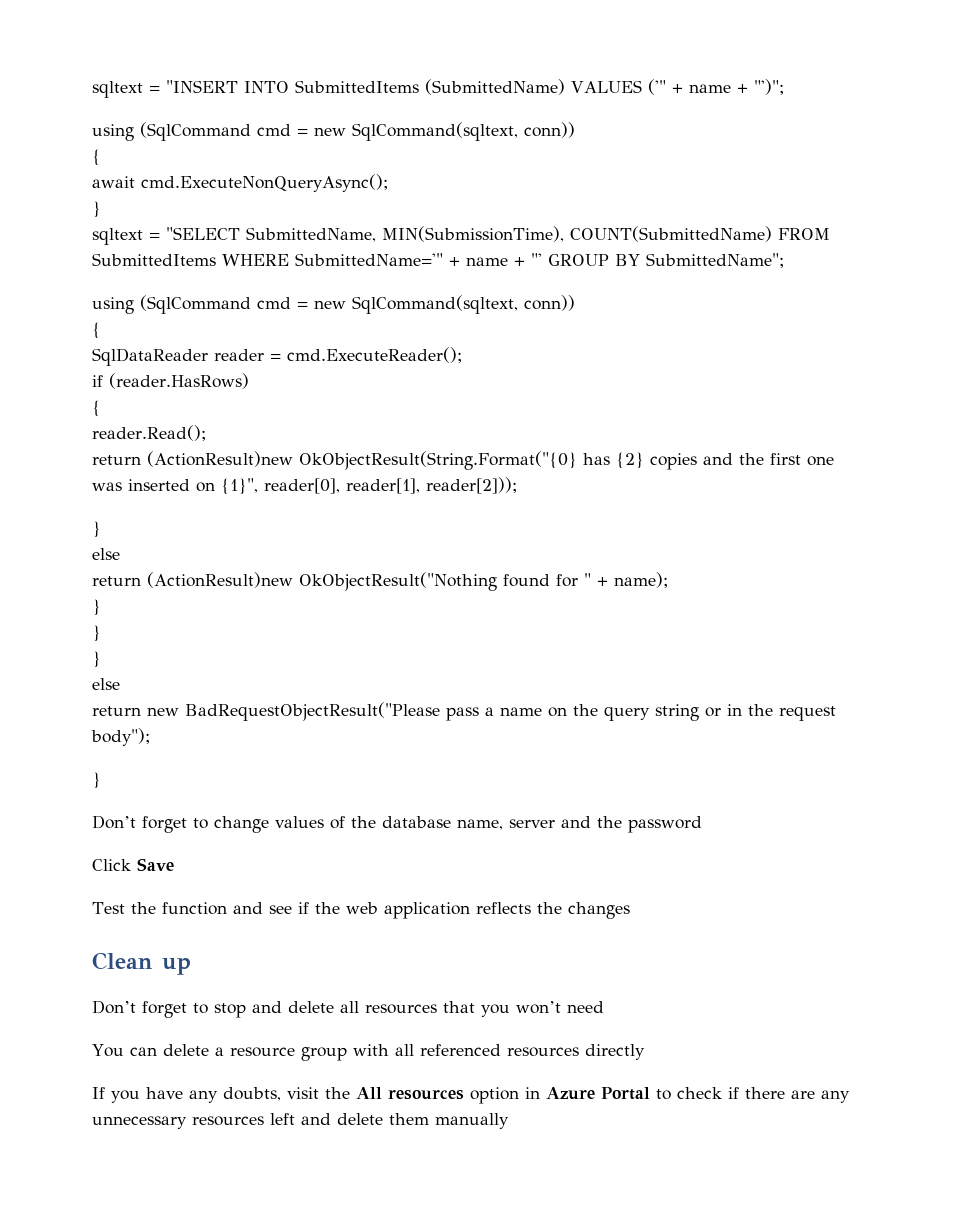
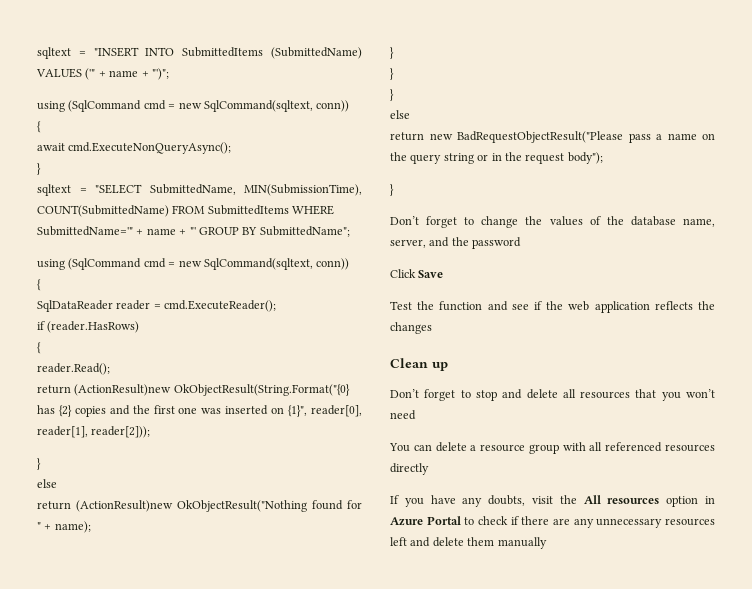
- Don’t forget to change values of the database name, server and the password
+ Don’t forget to change the values of the database name, server, and the password

